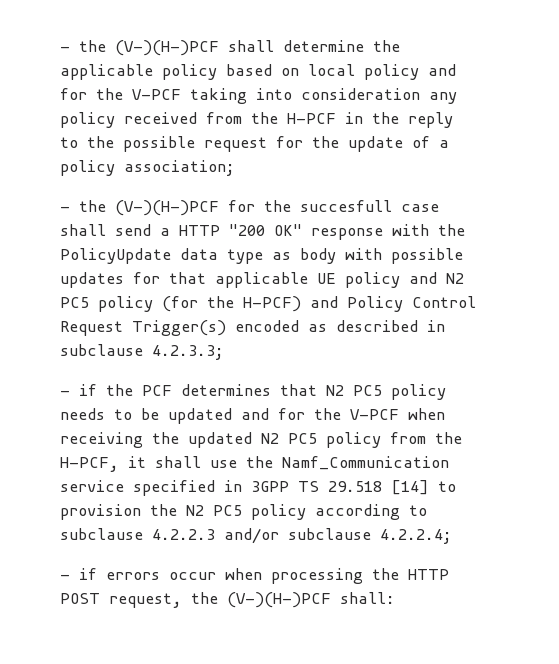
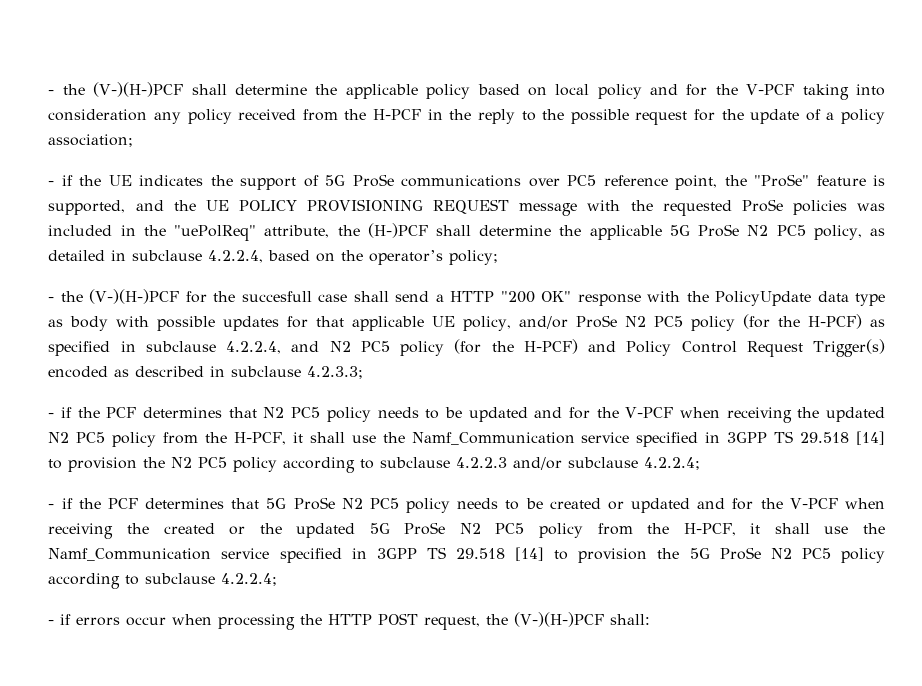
+ - if the UE indicates the support of 5G ProSe communications over PC5 reference point, the "ProSe" feature is supported, and the UE POLICY PROVISIONING REQUEST message with the requested ProSe policies was included in the "uePolReq" attribute, the (H-)PCF shall determine the applicable 5G ProSe N2 PC5 policy, as detailed in subclause 4.2.2.4, based on the operator’s policy;
- - the (V-)(H-)PCF for the succesfull case shall send a HTTP "200 OK" response with the PolicyUpdate data type as body with possible updates for that applicable UE policy and N2 PC5 policy (for the H-PCF) and Policy Control Request Trigger(s) encoded as described in subclause 4.2.3.3;
+ - the (V-)(H-)PCF for the succesfull case shall send a HTTP "200 OK" response with the PolicyUpdate data type as body with possible updates for that applicable UE policy, and/or ProSe N2 PC5 policy (for the H-PCF) as specified in subclause 4.2.2.4, and N2 PC5 policy (for the H-PCF) and Policy Control Request Trigger(s) encoded as described in subclause 4.2.3.3;
+ - if the PCF determines that 5G ProSe N2 PC5 policy needs to be created or updated and for the V-PCF when receiving the created or the updated 5G ProSe N2 PC5 policy from the H-PCF, it shall use the Namf_Communication service specified in 3GPP TS 29.518 [14] to provision the 5G ProSe N2 PC5 policy according to subclause 4.2.2.4;

